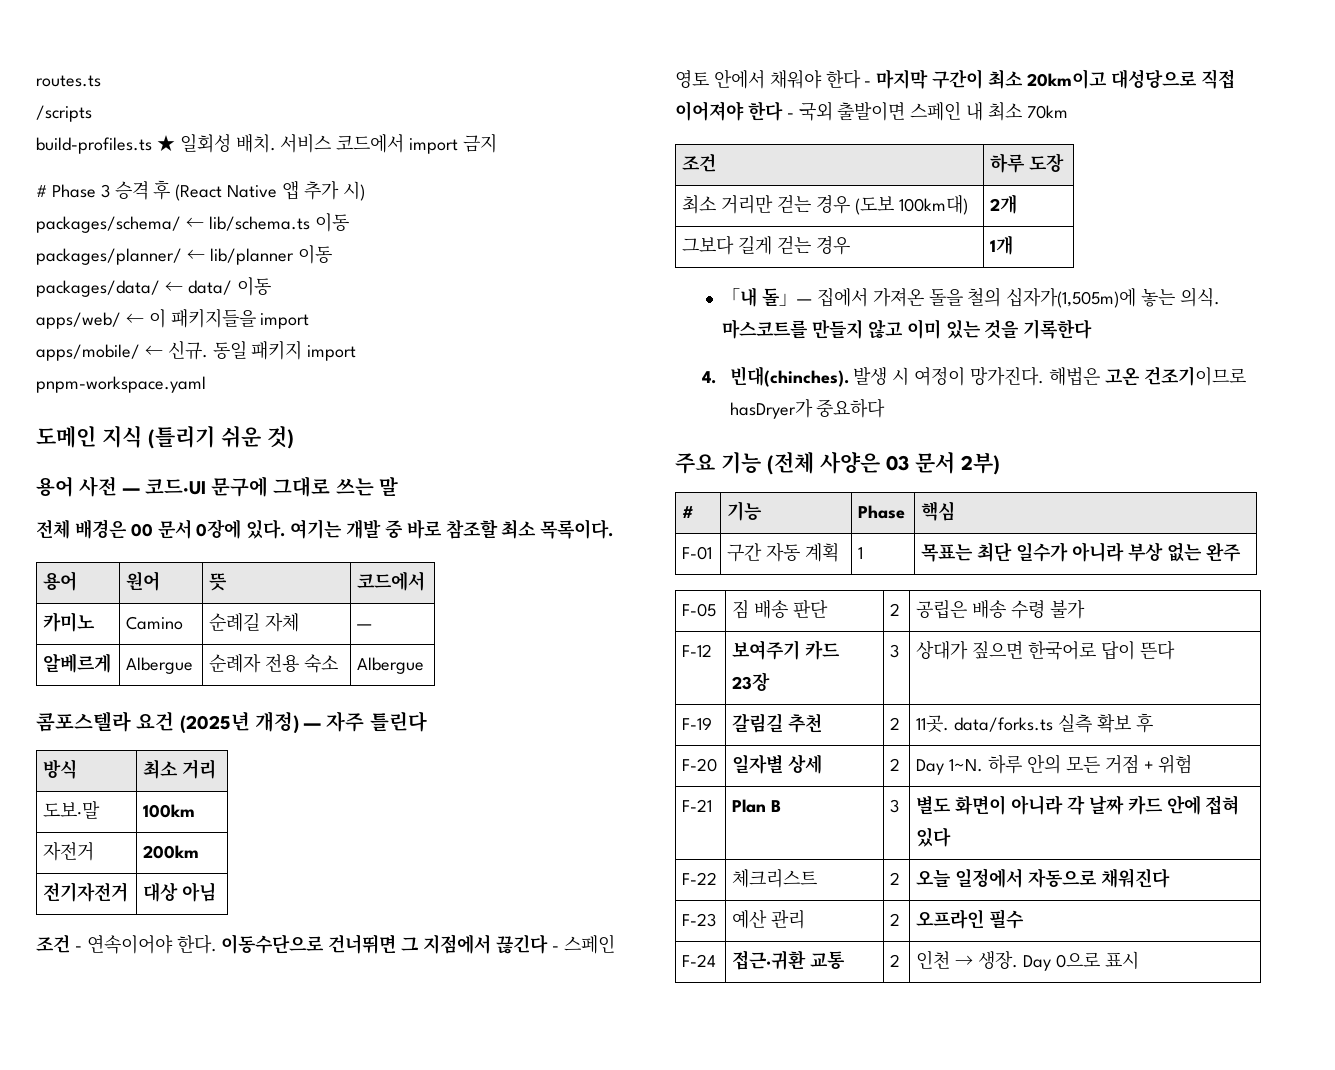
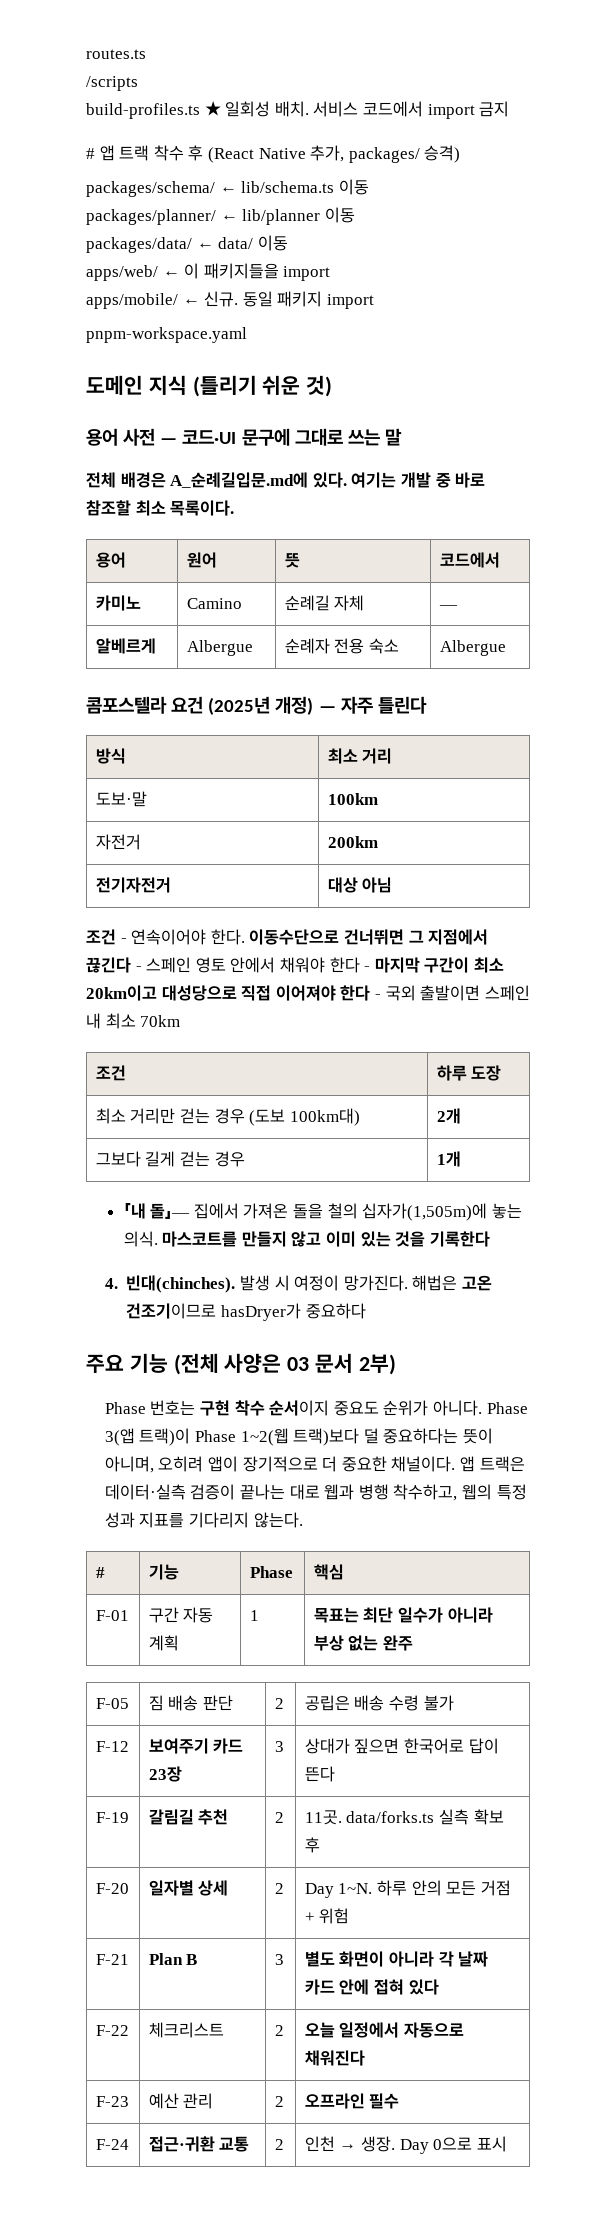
- # Phase 3 승격 후 (React Native 앱 추가 시)
+ # 앱 트랙 착수 후 (React Native 추가, packages/ 승격)
- 전체 배경은 00 문서 0장에 있다.
+ 전체 배경은 A_순례길입문.md에 있다.
+ Phase 번호는 구현 착수 순서이지 중요도 순위가 아니다. Phase 3(앱 트랙)이 Phase 1~2(웹 트랙)보다 덜 중요하다는 뜻이 아니며, 오히려 앱이 장기적으로 더 중요한 채널이다. 앱 트랙은 데이터·실측 검증이 끝나는 대로 웹과 병행 착수하고, 웹의 특정 성과 지표를 기다리지 않는다.

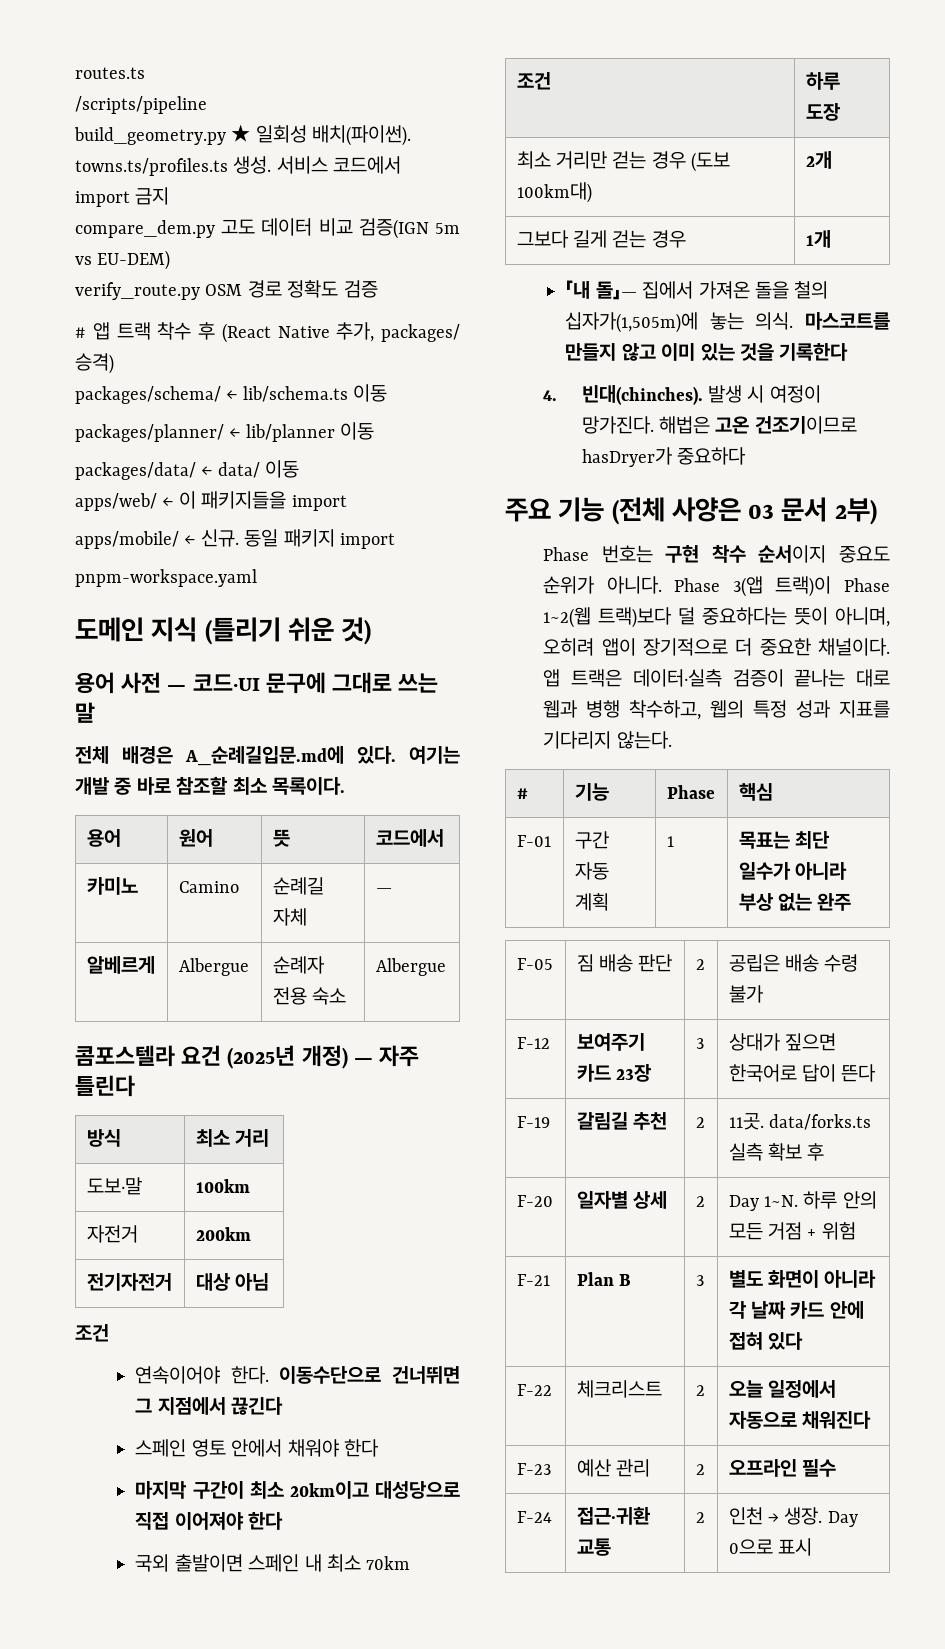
- /scripts
- build-profiles.ts ★ 일회성 배치. 서비스 코드에서 import 금지
+ /scripts/pipeline
+ build_geometry.py ★ 일회성 배치(파이썬). towns.ts/profiles.ts 생성. 서비스 코드에서 import 금지
+ compare_dem.py 고도 데이터 비교 검증(IGN 5m vs EU-DEM)
+ verify_route.py OSM 경로 정확도 검증
  전기자전거 | 대상 아님
- 조건 - 연속이어야 한다.
+ 조건
+ 연속이어야 한다.
- 이동수단으로 건너뛰면 그 지점에서 끊긴다 - 스페인 영토 안에서 채워야 한다 - 마지막 구간이 최소 20km이고 대성당으로 직접 이어져야 한다 - 국외 출발이면 스페인 내 최소 70km
+ 이동수단으로 건너뛰면 그 지점에서 끊긴다
+ 스페인 영토 안에서 채워야 한다
+ 마지막 구간이 최소 20km이고 대성당으로 직접 이어져야 한다
+ 국외 출발이면 스페인 내 최소 70km

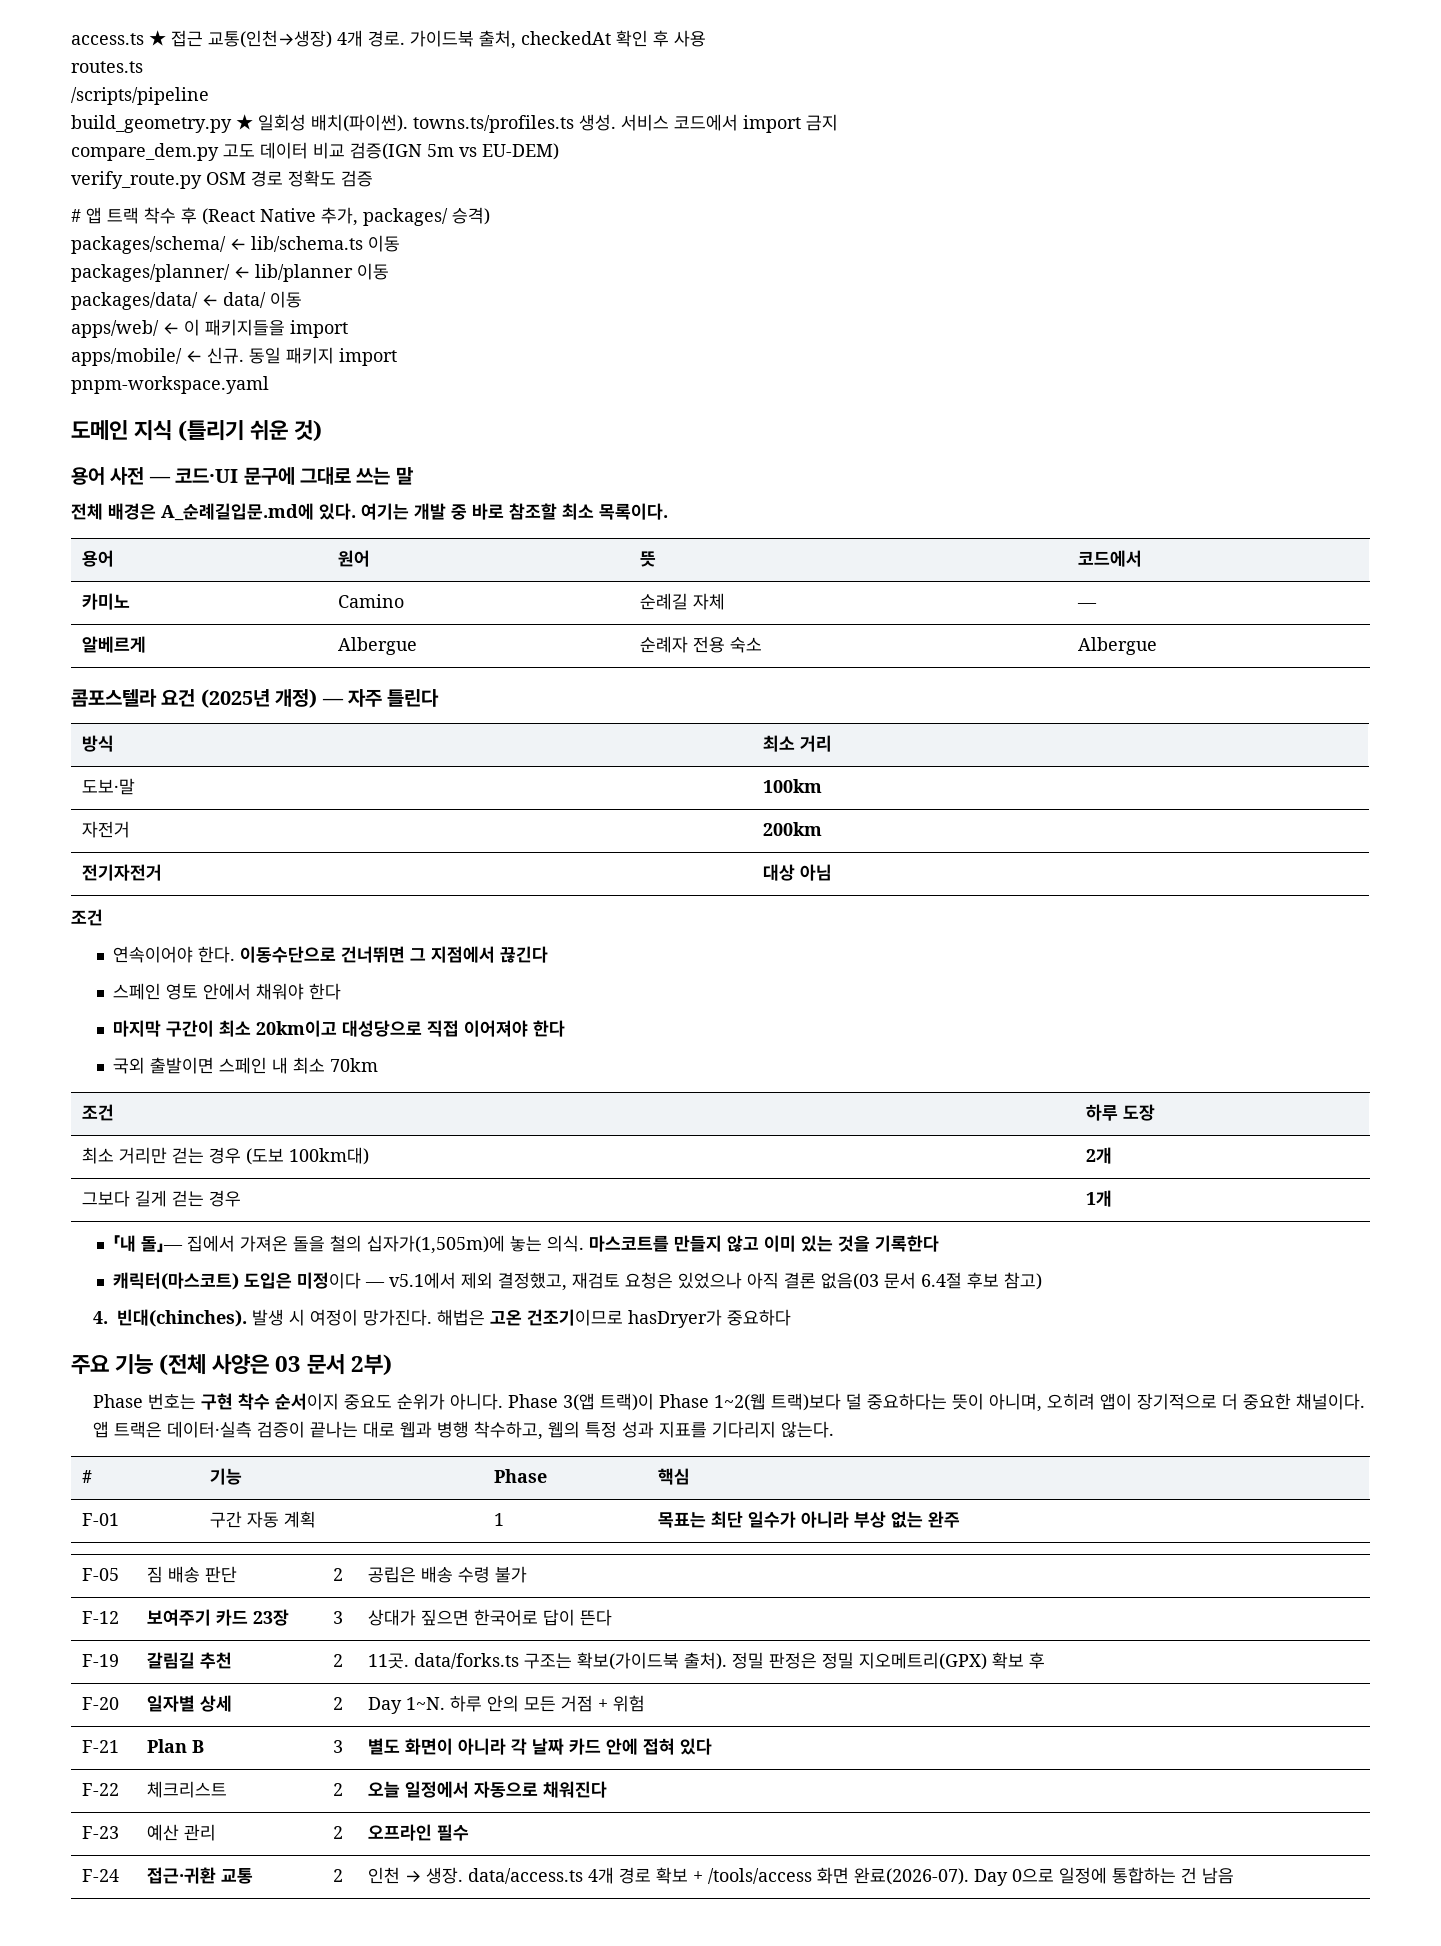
+ access.ts ★ 접근 교통(인천→생장) 4개 경로. 가이드북 출처, checkedAt 확인 후 사용
+ 캐릭터(마스코트) 도입은 미정이다 — v5.1에서 제외 결정했고, 재검토 요청은 있었으나 아직 결론 없음(03 문서 6.4절 후보 참고)
- F-19 | 갈림길 추천 | 2 | 11곳. data/forks.ts 실측 확보 후
+ F-19 | 갈림길 추천 | 2 | 11곳. data/forks.ts 구조는 확보(가이드북 출처). 정밀 판정은 정밀 지오메트리(GPX) 확보 후
- F-24 | 접근·귀환 교통 | 2 | 인천 → 생장. Day 0으로 표시
+ F-24 | 접근·귀환 교통 | 2 | 인천 → 생장. data/access.ts 4개 경로 확보 + /tools/access 화면 완료(2026-07). Day 0으로 일정에 통합하는 건 남음

